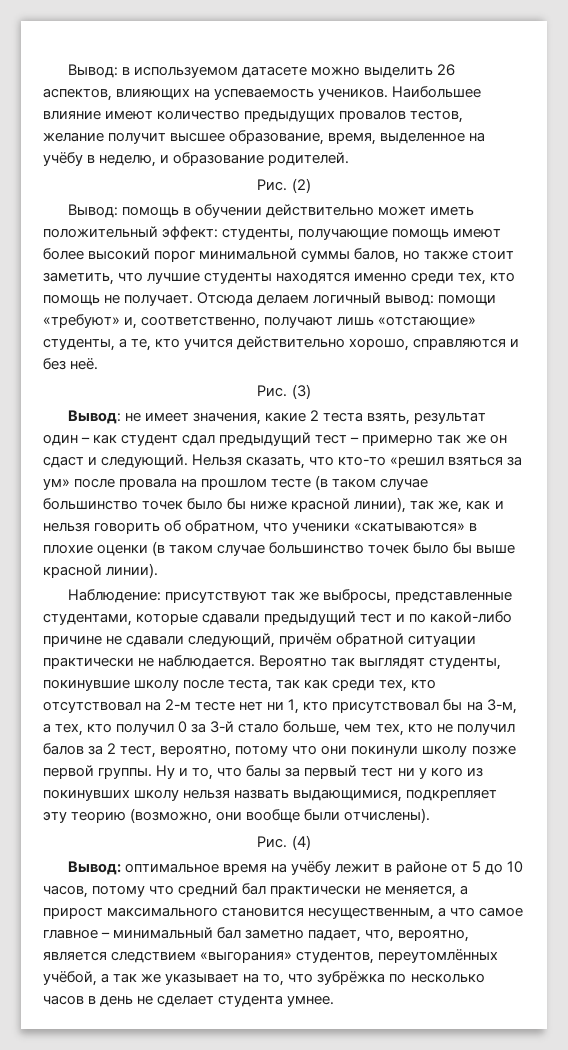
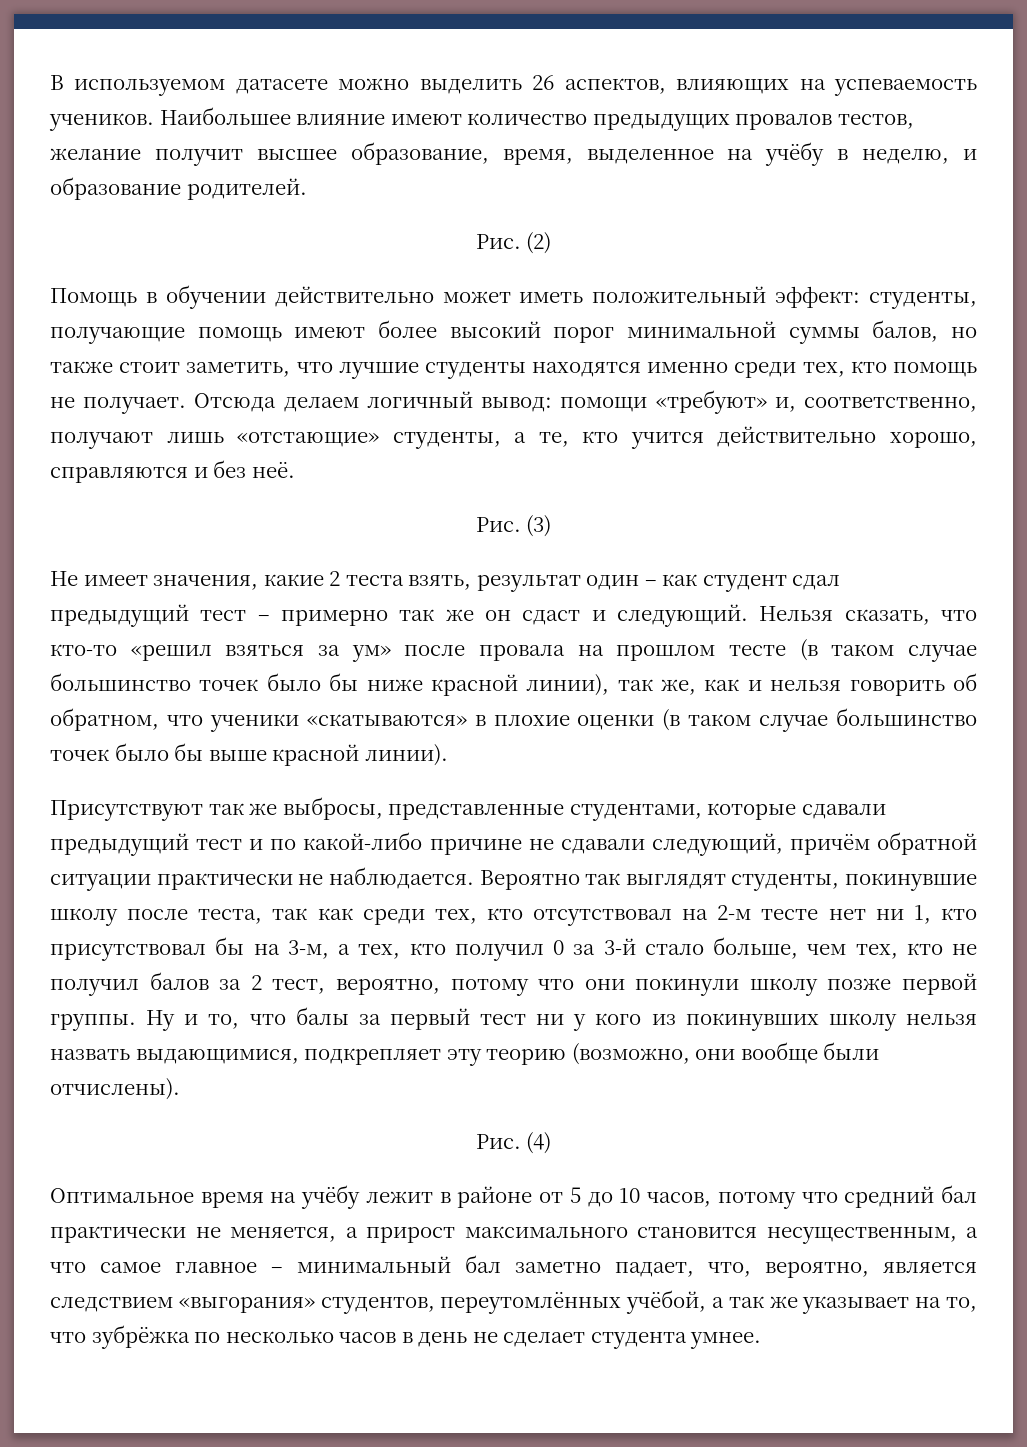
- Вывод: в используемом датасете можно выделить 26 аспектов, влияющих на успеваемость учеников.
+ В используемом датасете можно выделить 26 аспектов, влияющих на успеваемость учеников.
- Вывод: помощь в обучении действительно может иметь положительный эффект: студенты, получающие помощь имеют более высокий порог минимальной суммы балов, но также стоит заметить, что лучшие студенты находятся именно среди тех, кто помощь не получает.
+ Помощь в обучении действительно может иметь положительный эффект: студенты, получающие помощь имеют более высокий порог минимальной суммы балов, но также стоит заметить, что лучшие студенты находятся именно среди тех, кто помощь не получает.
- Вывод: не имеет значения, какие 2 теста взять, результат один – как студент сдал предыдущий тест – примерно так же он сдаст и следующий.
+ Не имеет значения, какие 2 теста взять, результат один – как студент сдал предыдущий тест – примерно так же он сдаст и следующий.
- Наблюдение: присутствуют так же выбросы, представленные студентами, которые сдавали предыдущий тест и по какой-либо причине не сдавали следующий, причём обратной ситуации практически не наблюдается.
+ Присутствуют так же выбросы, представленные студентами, которые сдавали предыдущий тест и по какой-либо причине не сдавали следующий, причём обратной ситуации практически не наблюдается.
- Вывод: оптимальное время на учёбу лежит в районе от 5 до 10 часов, потому что средний бал практически не меняется, а прирост максимального становится несущественным, а что самое главное – минимальный бал заметно падает, что, вероятно, является следствием «выгорания» студентов, переутомлённых учёбой, а так же указывает на то, что зубрёжка по несколько часов в день не сделает студента умнее.
+ Оптимальное время на учёбу лежит в районе от 5 до 10 часов, потому что средний бал практически не меняется, а прирост максимального становится несущественным, а что самое главное – минимальный бал заметно падает, что, вероятно, является следствием «выгорания» студентов, переутомлённых учёбой, а так же указывает на то, что зубрёжка по несколько часов в день не сделает студента умнее.

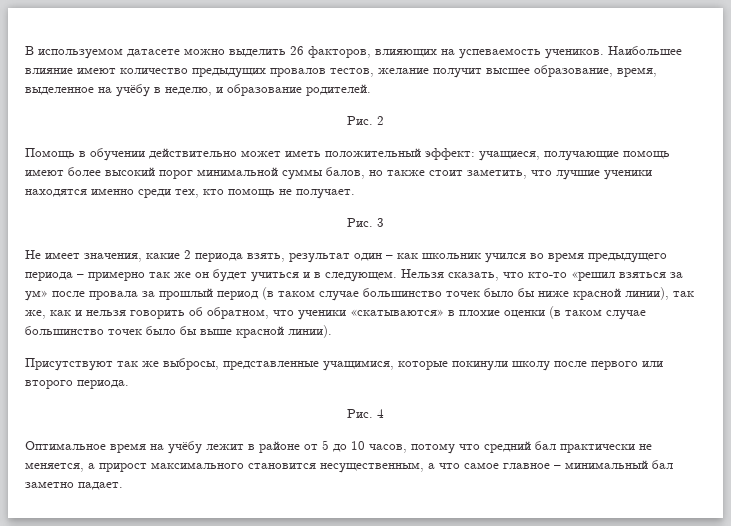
- В используемом датасете можно выделить 26 аспектов, влияющих на успеваемость учеников.
+ В используемом датасете можно выделить 26 факторов, влияющих на успеваемость учеников.
- Рис. (2)
+ Рис. 2
- Помощь в обучении действительно может иметь положительный эффект: студенты, получающие помощь имеют более высокий порог минимальной суммы балов, но также стоит заметить, что лучшие студенты находятся именно среди тех, кто помощь не получает. Отсюда делаем логичный вывод: помощи «требуют» и, соответственно, получают лишь «отстающие» студенты, а те, кто учится действительно хорошо, справляются и без неё.
- Рис. (3)
+ Помощь в обучении действительно может иметь положительный эффект: учащиеся, получающие помощь имеют более высокий порог минимальной суммы балов, но также стоит заметить, что лучшие ученики находятся именно среди тех, кто помощь не получает.
+ Рис. 3
- Не имеет значения, какие 2 теста взять, результат один – как студент сдал предыдущий тест – примерно так же он сдаст и следующий.
+ Не имеет значения, какие 2 периода взять, результат один – как школьник учился во время предыдущего периода – примерно так же он будет учиться и в следующем.
- Нельзя сказать, что кто-то «решил взяться за ум» после провала на прошлом тесте (в таком случае большинство точек было бы ниже красной линии), так же, как и нельзя говорить об обратном, что ученики «скатываются» в плохие оценки (в таком случае большинство точек было бы выше красной линии).
+ Нельзя сказать, что кто-то «решил взяться за ум» после провала за прошлый период (в таком случае большинство точек было бы ниже красной линии), так же, как и нельзя говорить об обратном, что ученики «скатываются» в плохие оценки (в таком случае большинство точек было бы выше красной линии).
- Присутствуют так же выбросы, представленные студентами, которые сдавали предыдущий тест и по какой-либо причине не сдавали следующий, причём обратной ситуации практически не наблюдается. Вероятно так выглядят студенты, покинувшие школу после теста, так как среди тех, кто отсутствовал на 2-м тесте нет ни 1, кто присутствовал бы на 3-м, а тех, кто получил 0 за 3-й стало больше, чем тех, кто не получил балов за 2 тест, вероятно, потому что они покинули школу позже первой группы. Ну и то, что балы за первый тест ни у кого из покинувших школу нельзя назвать выдающимися, подкрепляет эту теорию (возможно, они вообще были отчислены).
- Рис. (4)
+ Присутствуют так же выбросы, представленные учащимися, которые покинули школу после первого или второго периода.
+ Рис. 4
- Оптимальное время на учёбу лежит в районе от 5 до 10 часов, потому что средний бал практически не меняется, а прирост максимального становится несущественным, а что самое главное – минимальный бал заметно падает, что, вероятно, является следствием «выгорания» студентов, переутомлённых учёбой, а так же указывает на то, что зубрёжка по несколько часов в день не сделает студента умнее.
+ Оптимальное время на учёбу лежит в районе от 5 до 10 часов, потому что средний бал практически не меняется, а прирост максимального становится несущественным, а что самое главное – минимальный бал заметно падает.

